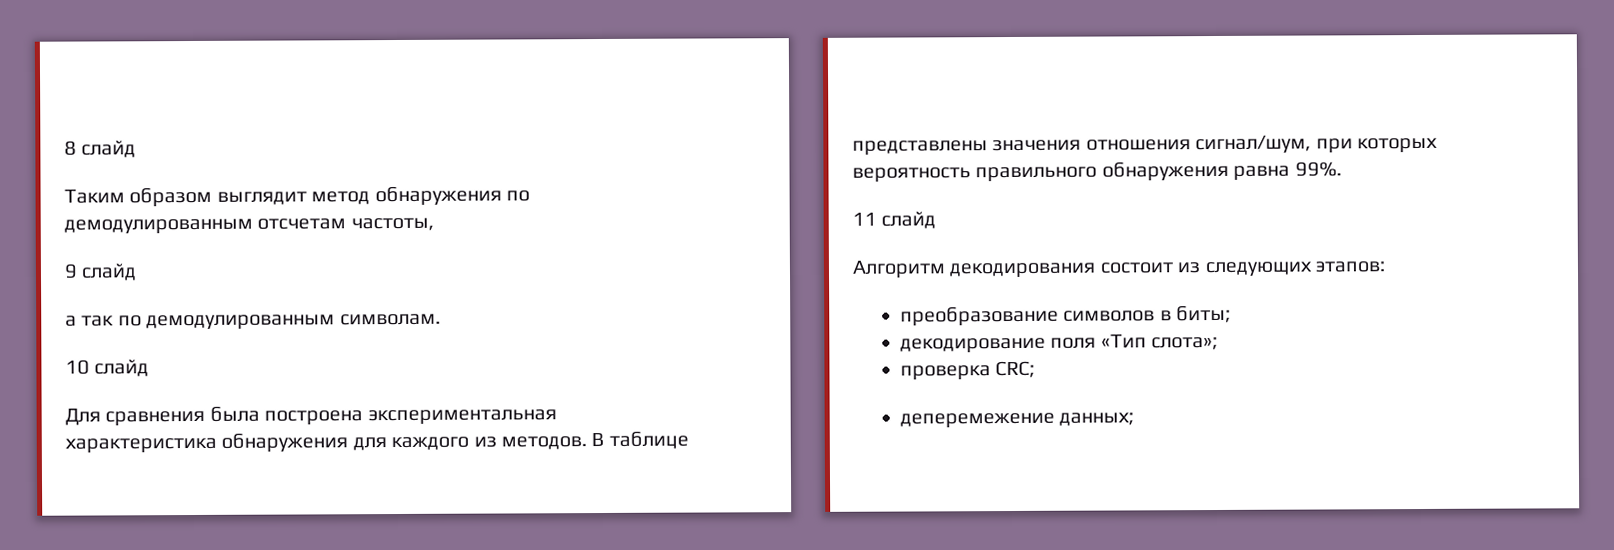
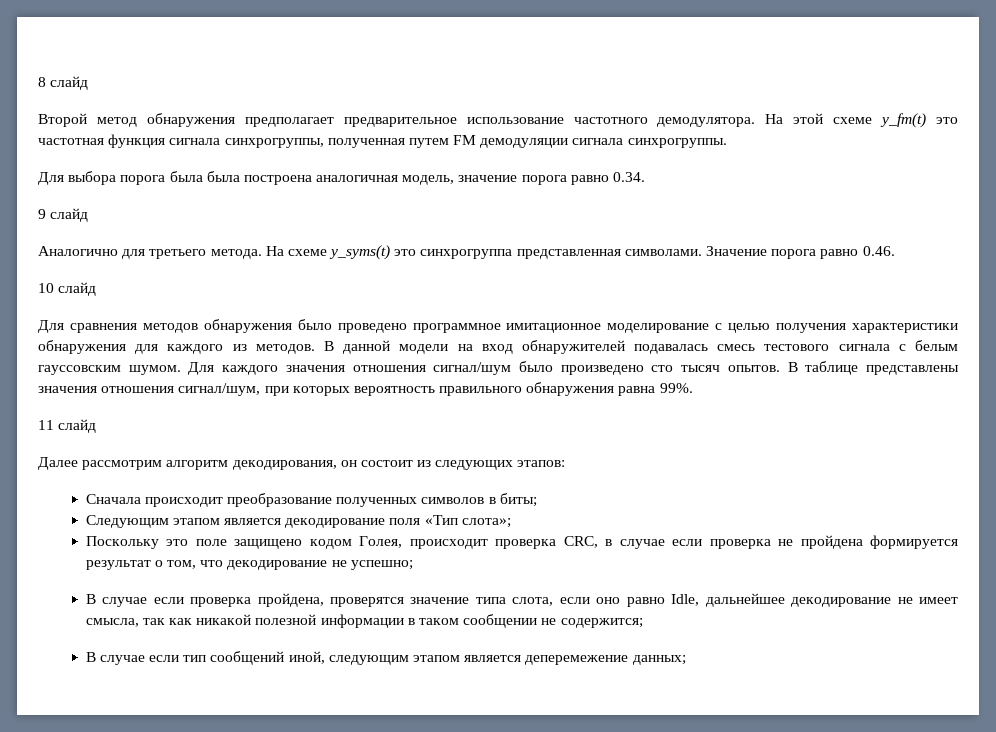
- Таким образом выглядит метод обнаружения по демодулированным отсчетам частоты,
+ Второй метод обнаружения предполагает предварительное использование частотного демодулятора. На этой схеме y_fm(t) это частотная функция сигнала синхрогруппы, полученная путем FM демодуляции сигнала синхрогруппы.
+ Для выбора порога была была построена аналогичная модель, значение порога равно 0.34.
  9 слайд
- а так по демодулированным символам.
+ Аналогично для третьего метода. На схеме y_syms(t) это синхрогруппа представленная символами. Значение порога равно 0.46.
  10 слайд
- Для сравнения была построена экспериментальная характеристика обнаружения для каждого из методов.
+ Для сравнения методов обнаружения было проведено программное имитационное моделирование с целью получения характеристики обнаружения для каждого из методов.
- В таблице представлены значения отношения сигнал/шум, при которых вероятность правильного обнаружения равна 99%.
+ В данной модели на вход обнаружителей подавалась смесь тестового сигнала с белым гауссовским шумом. Для каждого значения отношения сигнал/шум было произведено сто тысяч опытов. В таблице представлены значения отношения сигнал/шум, при которых вероятность правильного обнаружения равна 99%.
- Алгоритм декодирования состоит из следующих этапов:
+ Далее рассмотрим алгоритм декодирования, он состоит из следующих этапов:
- преобразование символов в биты;
+ Сначала происходит преобразование полученных символов в биты;
- декодирование поля «Тип слота»;
+ Следующим этапом является декодирование поля «Тип слота»;
- проверка CRC;
- деперемежение данных;
+ Поскольку это поле защищено кодом Голея, происходит проверка CRC, в случае если проверка не пройдена формируется результат о том, что декодирование не успешно;
+ В случае если проверка пройдена, проверятся значение типа слота, если оно равно Idle, дальнейшее декодирование не имеет смысла, так как никакой полезной информации в таком сообщении не содержится;
+ В случае если тип сообщений иной, следующим этапом является деперемежение данных;

